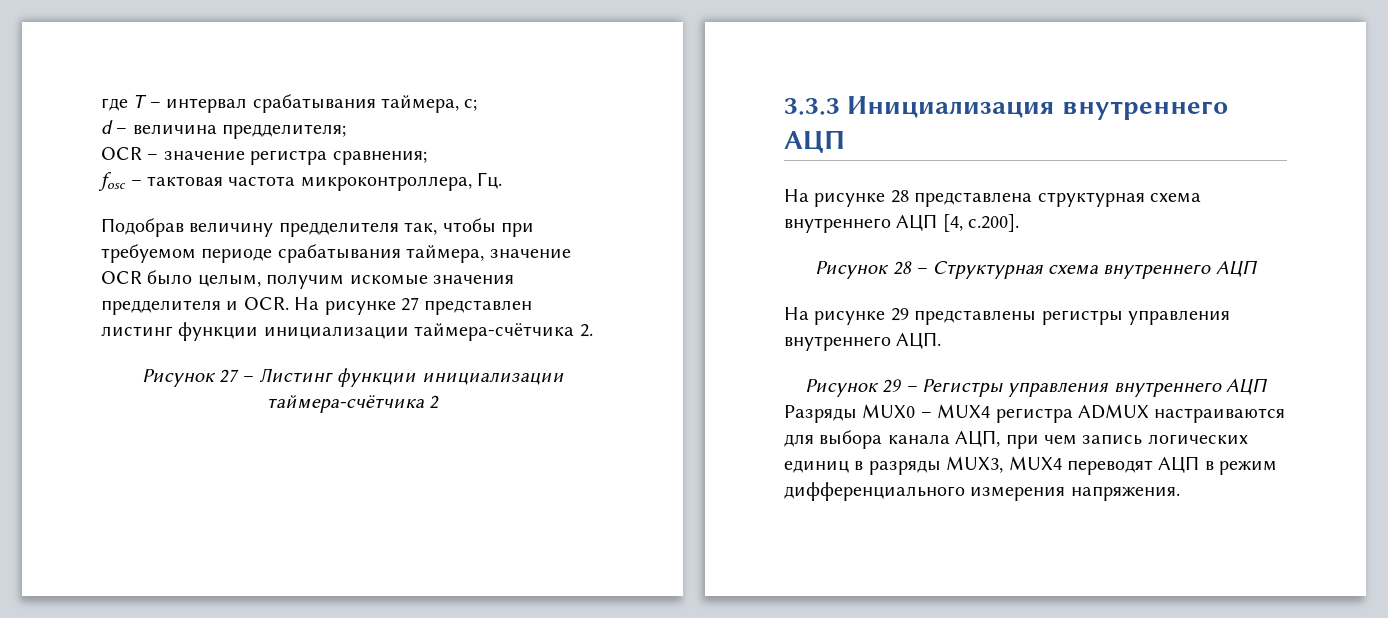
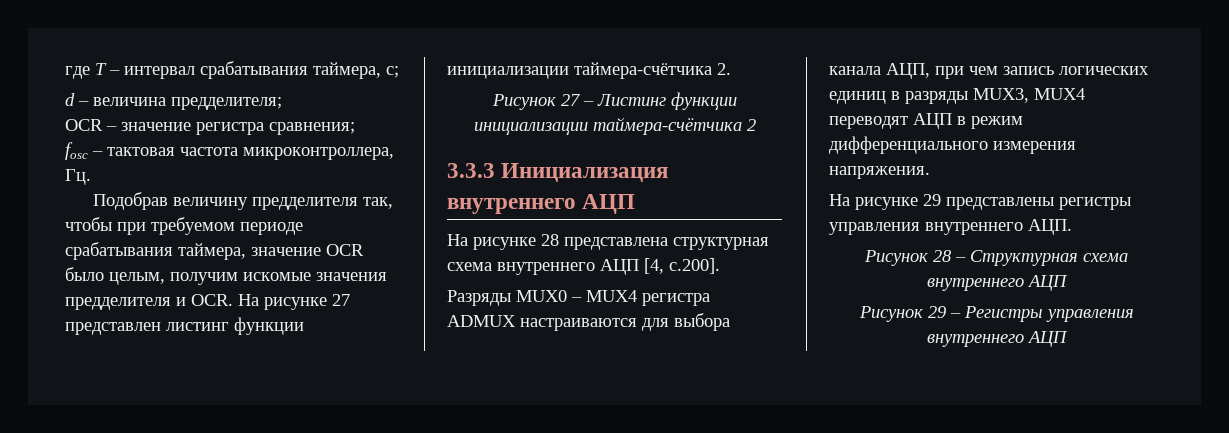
- Рисунок 28 – Структурная схема внутреннего АЦП
- На рисунке 29 представлены регистры управления внутреннего АЦП.
- Рисунок 29 – Регистры управления внутреннего АЦП
+ На рисунке 29 представлены регистры управления внутреннего АЦП.
+ Рисунок 28 – Структурная схема внутреннего АЦП
+ Рисунок 29 – Регистры управления внутреннего АЦП

